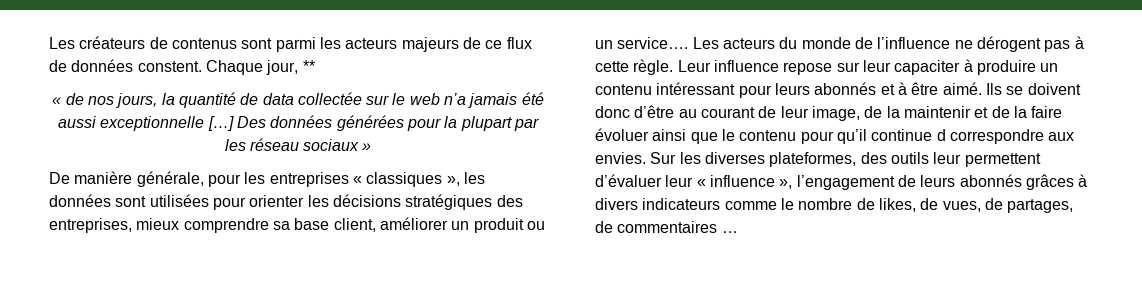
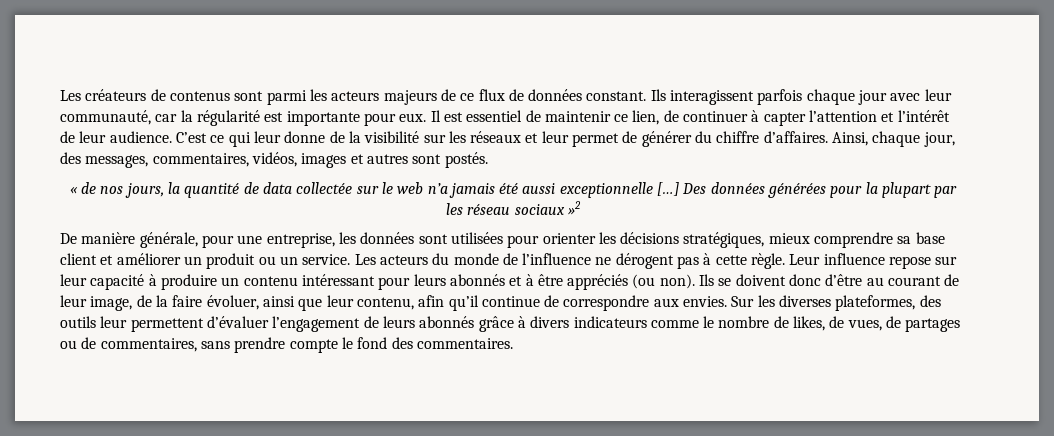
- Les créateurs de contenus sont parmi les acteurs majeurs de ce flux de données constent. Chaque jour, **
+ Les créateurs de contenus sont parmi les acteurs majeurs de ce flux de données constant. Ils interagissent parfois chaque jour avec leur communauté, car la régularité est importante pour eux. Il est essentiel de maintenir ce lien, de continuer à capter l’attention et l’intérêt de leur audience. C’est ce qui leur donne de la visibilité sur les réseaux et leur permet de générer du chiffre d’affaires. Ainsi, chaque jour, des messages, commentaires, vidéos, images et autres sont postés.
- Des données générées pour la plupart par les réseau sociaux »
+ Des données générées pour la plupart par les réseau sociaux »2
- De manière générale, pour les entreprises « classiques », les données sont utilisées pour orienter les décisions stratégiques des entreprises, mieux comprendre sa base client, améliorer un produit ou un service….
+ De manière générale, pour une entreprise, les données sont utilisées pour orienter les décisions stratégiques, mieux comprendre sa base client et améliorer un produit ou un service.
- Leur influence repose sur leur capaciter à produire un contenu intéressant pour leurs abonnés et à être aimé.
+ Leur influence repose sur leur capacité à produire un contenu intéressant pour leurs abonnés et à être appréciés (ou non).
- Ils se doivent donc d’être au courant de leur image, de la maintenir et de la faire évoluer ainsi que le contenu pour qu’il continue d correspondre aux envies.
+ Ils se doivent donc d’être au courant de leur image, de la faire évoluer, ainsi que leur contenu, afin qu’il continue de correspondre aux envies.
- Sur les diverses plateformes, des outils leur permettent d’évaluer leur « influence », l’engagement de leurs abonnés grâces à divers indicateurs comme le nombre de likes, de vues, de partages, de commentaires …
+ Sur les diverses plateformes, des outils leur permettent d’évaluer l’engagement de leurs abonnés grâce à divers indicateurs comme le nombre de likes, de vues, de partages ou de commentaires, sans prendre compte le fond des commentaires.

